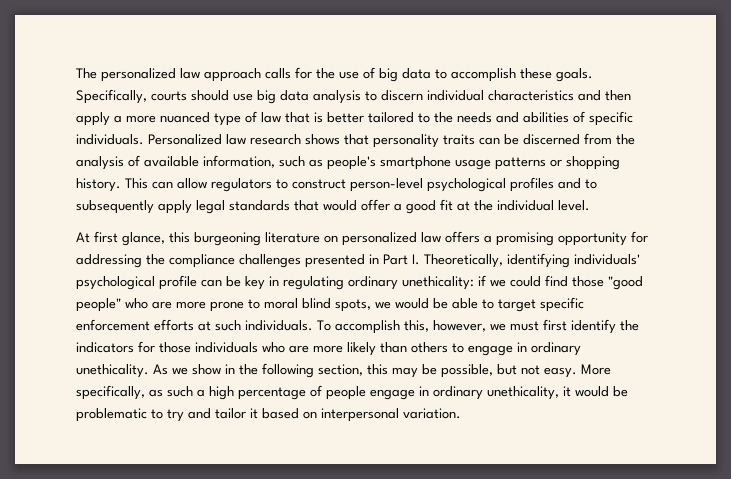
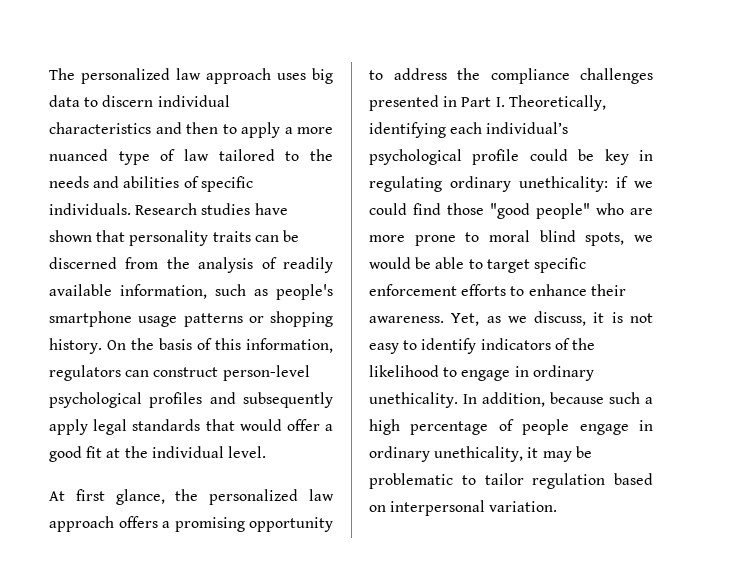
- The personalized law approach calls for the use of big data to accomplish these goals. Specifically, courts should use big data analysis to discern individual characteristics and then apply a more nuanced type of law that is better tailored to the needs and abilities of specific individuals.
+ The personalized law approach uses big data to discern individual characteristics and then to apply a more nuanced type of law tailored to the needs and abilities of specific individuals.
- Personalized law research shows that personality traits can be discerned from the analysis of available information, such as people's smartphone usage patterns or shopping history.
+ Research studies have shown that personality traits can be discerned from the analysis of readily available information, such as people's smartphone usage patterns or shopping history.
- This can allow regulators to construct person-level psychological profiles and to subsequently apply legal standards that would offer a good fit at the individual level.
+ On the basis of this information, regulators can construct person-level psychological profiles and subsequently apply legal standards that would offer a good fit at the individual level.
- At first glance, this burgeoning literature on personalized law offers a promising opportunity for addressing the compliance challenges presented in Part I. Theoretically, identifying individuals' psychological profile can be key in regulating ordinary unethicality: if we could find those "good people" who are more prone to moral blind spots, we would be able to target specific enforcement efforts at such individuals. To accomplish this, however, we must first identify the indicators for those individuals who are more likely than others to engage in ordinary unethicality.
+ At first glance, the personalized law approach offers a promising opportunity to address the compliance challenges presented in Part I. Theoretically, identifying each individual’s psychological profile could be key in regulating ordinary unethicality: if we could find those "good people" who are more prone to moral blind spots, we would be able to target specific enforcement efforts to enhance their awareness. Yet, as we discuss, it is not easy to identify indicators of the likelihood to engage in ordinary unethicality.
- As we show in the following section, this may be possible, but not easy. More specifically, as such a high percentage of people engage in ordinary unethicality, it would be problematic to try and tailor it based on interpersonal variation.
+ In addition, because such a high percentage of people engage in ordinary unethicality, it may be problematic to tailor regulation based on interpersonal variation.

